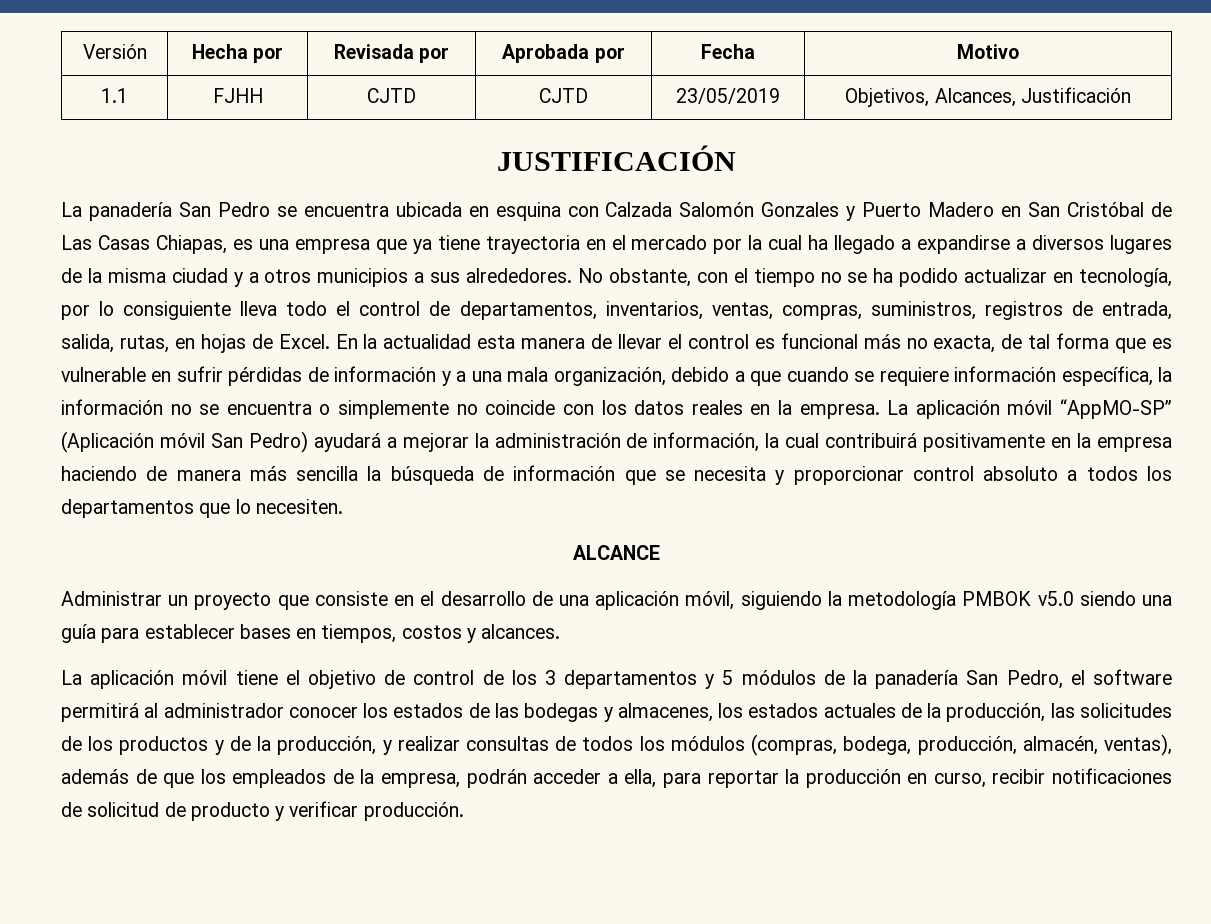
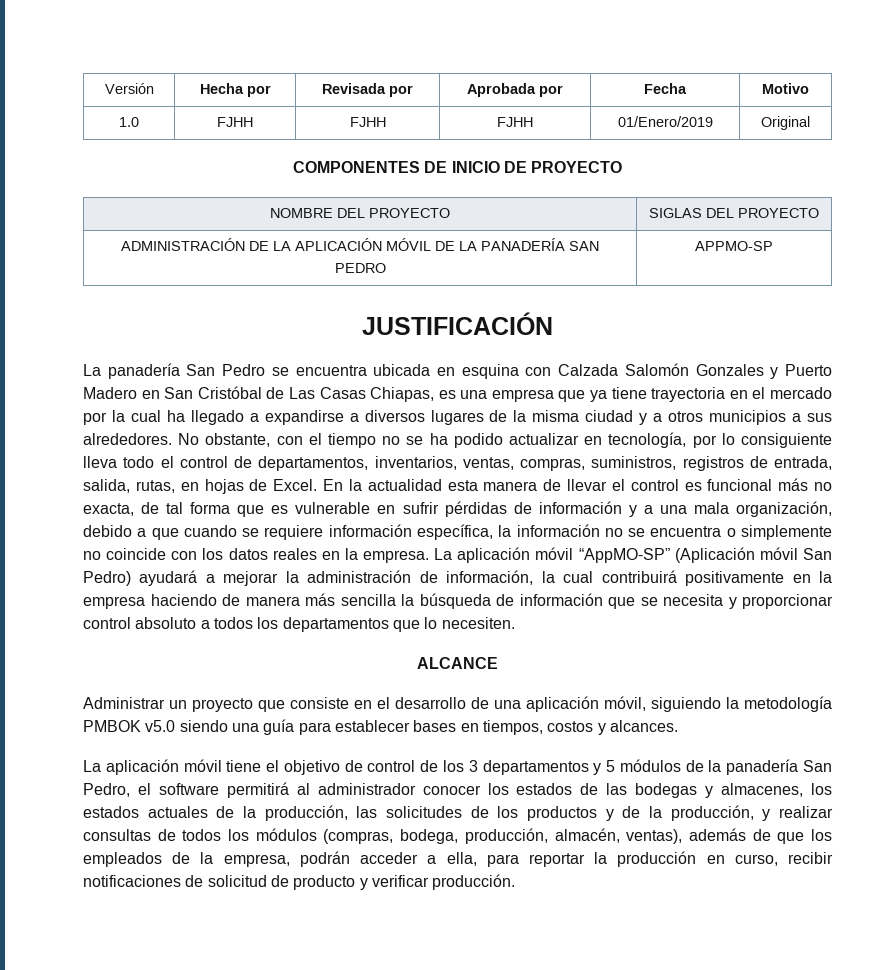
- 1.1 | FJHH | CJTD | CJTD | 23/05/2019 | Objetivos, Alcances, Justificación
+ 1.0 | FJHH | FJHH | FJHH | 01/Enero/2019 | Original
+ COMPONENTES DE INICIO DE PROYECTO
+ NOMBRE DEL PROYECTO | SIGLAS DEL PROYECTO
+ ADMINISTRACIÓN DE LA APLICACIÓN MÓVIL DE LA PANADERÍA SAN PEDRO | APPMO-SP

